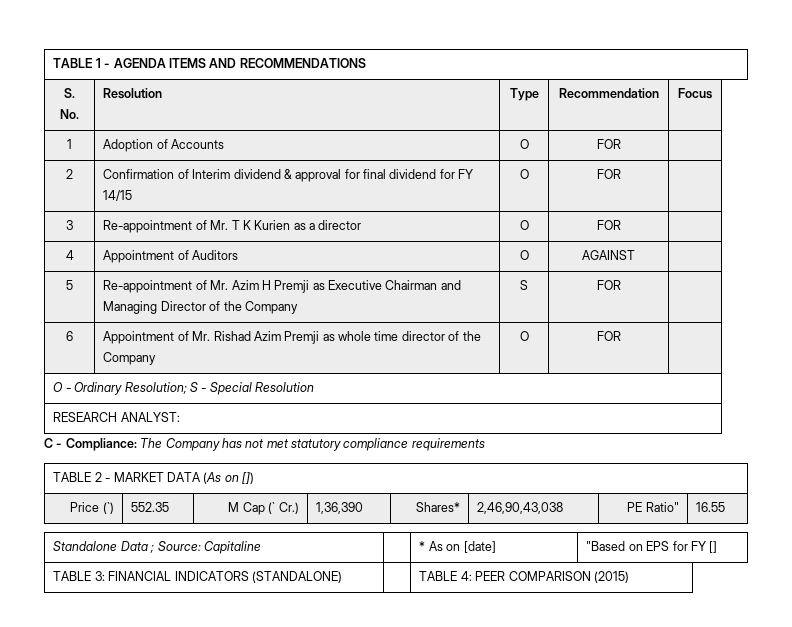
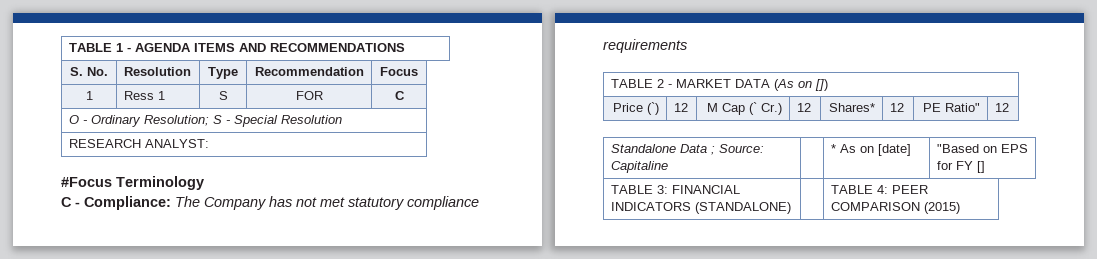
- 1 | Adoption of Accounts | O | FOR |
- 2 | Confirmation of Interim dividend & approval for final dividend for FY 14/15 | O | FOR |
- 3 | Re-appointment of Mr. T K Kurien as a director | O | FOR |
- 4 | Appointment of Auditors | O | AGAINST |
- 5 | Re-appointment of Mr. Azim H Premji as Executive Chairman and Managing Director of the Company | S | FOR |
- 6 | Appointment of Mr. Rishad Azim Premji as whole time director of the Company | O | FOR |
+ 1 | Ress 1 | S | FOR | C
+ #Focus Terminology
- Price (`) | 552.35 | M Cap (` Cr.) | 1,36,390 | Shares* | 2,46,90,43,038 | PE Ratio" | 16.55
+ Price (`) | 12 | M Cap (` Cr.) | 12 | Shares* | 12 | PE Ratio" | 12

